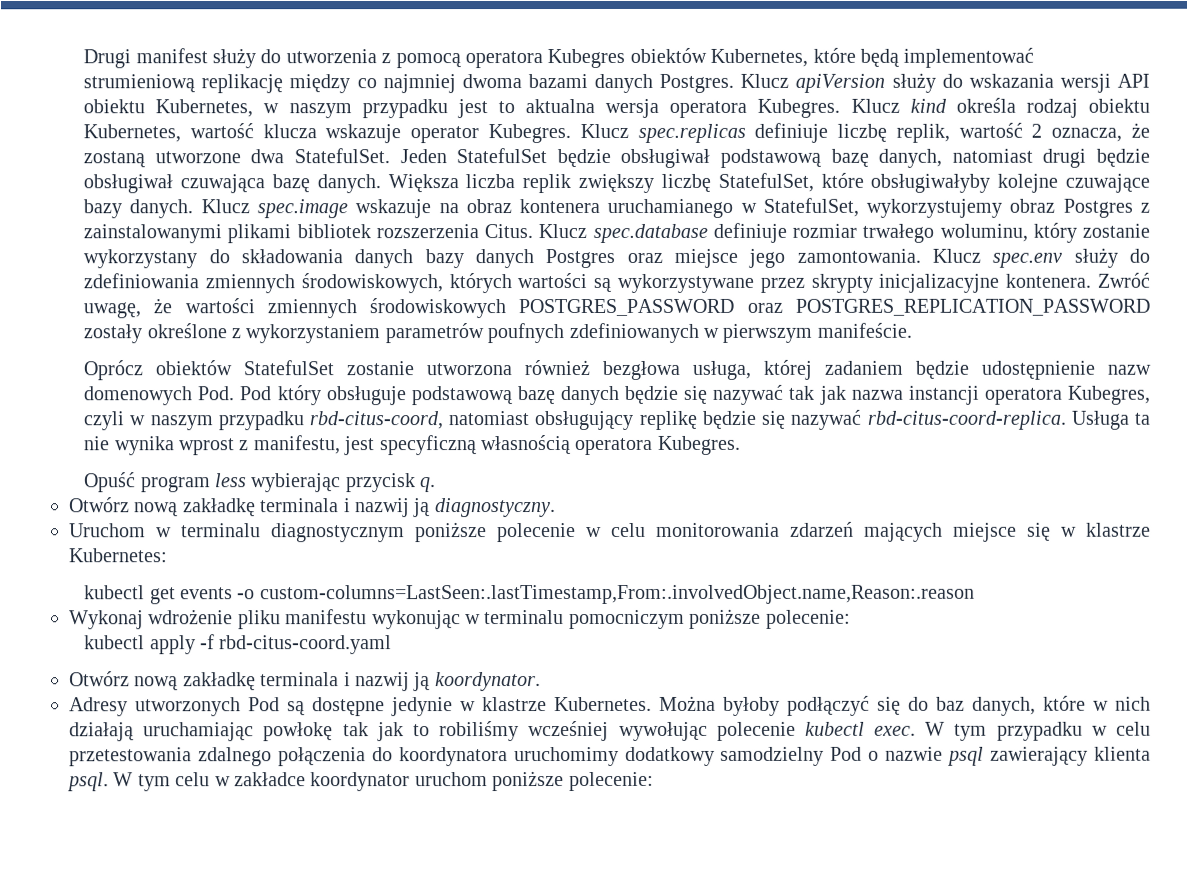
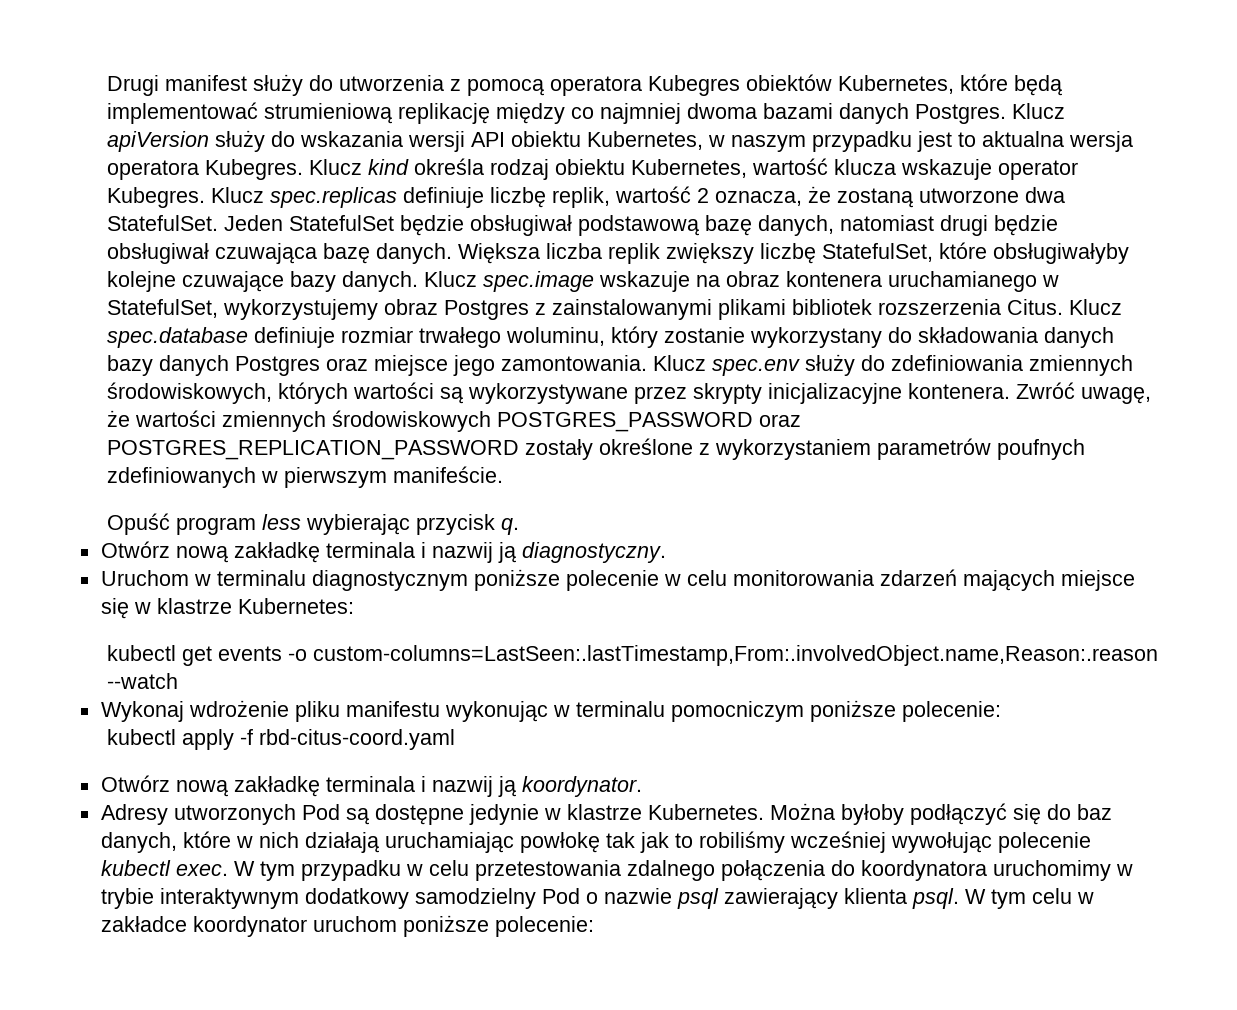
- Oprócz obiektów StatefulSet zostanie utworzona również bezgłowa usługa, której zadaniem będzie udostępnienie nazw domenowych Pod. Pod który obsługuje podstawową bazę danych będzie się nazywać tak jak nazwa instancji operatora Kubegres, czyli w naszym przypadku rbd-citus-coord, natomiast obsługujący replikę będzie się nazywać rbd-citus-coord-replica. Usługa ta nie wynika wprost z manifestu, jest specyficzną własnością operatora Kubegres.
- kubectl get events -o custom-columns=LastSeen:.lastTimestamp,From:.involvedObject.name,Reason:.reason
+ kubectl get events -o custom-columns=LastSeen:.lastTimestamp,From:.involvedObject.name,Reason:.reason --watch
- W tym przypadku w celu przetestowania zdalnego połączenia do koordynatora uruchomimy dodatkowy samodzielny Pod o nazwie psql zawierający klienta psql.
+ W tym przypadku w celu przetestowania zdalnego połączenia do koordynatora uruchomimy w trybie interaktywnym dodatkowy samodzielny Pod o nazwie psql zawierający klienta psql.

